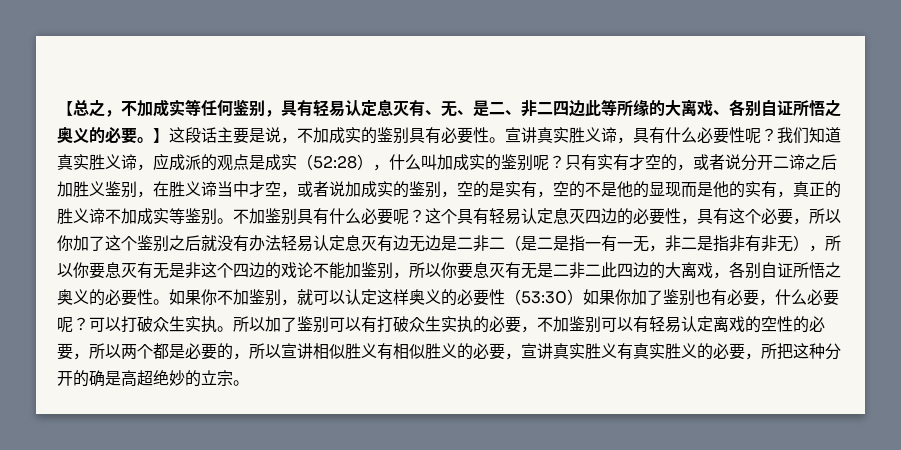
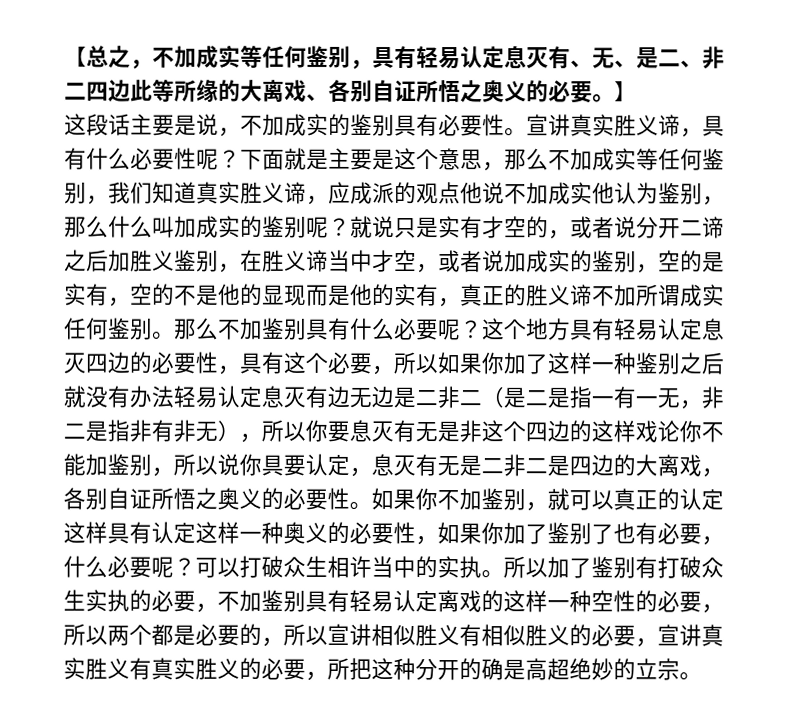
- 】这段话主要是说，不加成实的鉴别具有必要性。
+ 】
+ 这段话主要是说，不加成实的鉴别具有必要性。
- 我们知道真实胜义谛，应成派的观点是成实（52:28），什么叫加成实的鉴别呢？
+ 下面就是主要是这个意思，那么不加成实等任何鉴别，我们知道真实胜义谛，应成派的观点他说不加成实他认为鉴别，那么什么叫加成实的鉴别呢？
- 只有实有才空的，或者说分开二谛之后加胜义鉴别，在胜义谛当中才空，或者说加成实的鉴别，空的是实有，空的不是他的显现而是他的实有，真正的胜义谛不加成实等鉴别。不加鉴别具有什么必要呢？
+ 就说只是实有才空的，或者说分开二谛之后加胜义鉴别，在胜义谛当中才空，或者说加成实的鉴别，空的是实有，空的不是他的显现而是他的实有，真正的胜义谛不加所谓成实任何鉴别。那么不加鉴别具有什么必要呢？
- 这个具有轻易认定息灭四边的必要性，具有这个必要，所以你加了这个鉴别之后就没有办法轻易认定息灭有边无边是二非二（是二是指一有一无，非二是指非有非无），所以你要息灭有无是非这个四边的戏论不能加鉴别，所以你要息灭有无是二非二此四边的大离戏，各别自证所悟之奥义的必要性。
+ 这个地方具有轻易认定息灭四边的必要性，具有这个必要，所以如果你加了这样一种鉴别之后就没有办法轻易认定息灭有边无边是二非二（是二是指一有一无，非二是指非有非无），所以你要息灭有无是非这个四边的这样戏论你不能加鉴别，所以说你具要认定，息灭有无是二非二是四边的大离戏，各别自证所悟之奥义的必要性。
- 如果你不加鉴别，就可以认定这样奥义的必要性（53:30）如果你加了鉴别也有必要，什么必要呢？
+ 如果你不加鉴别，就可以真正的认定这样具有认定这样一种奥义的必要性，如果你加了鉴别了也有必要，什么必要呢？
- 可以打破众生实执。
+ 可以打破众生相许当中的实执。
- 所以加了鉴别可以有打破众生实执的必要，不加鉴别可以有轻易认定离戏的空性的必要，所以两个都是必要的，所以宣讲相似胜义有相似胜义的必要，宣讲真实胜义有真实胜义的必要，所把这种分开的确是高超绝妙的立宗。
+ 所以加了鉴别有打破众生实执的必要，不加鉴别具有轻易认定离戏的这样一种空性的必要，所以两个都是必要的，所以宣讲相似胜义有相似胜义的必要，宣讲真实胜义有真实胜义的必要，所把这种分开的确是高超绝妙的立宗。

